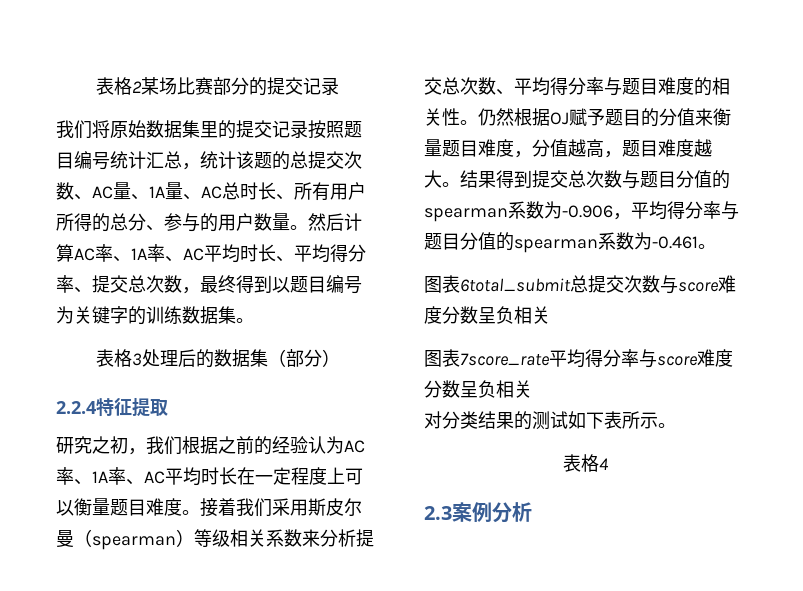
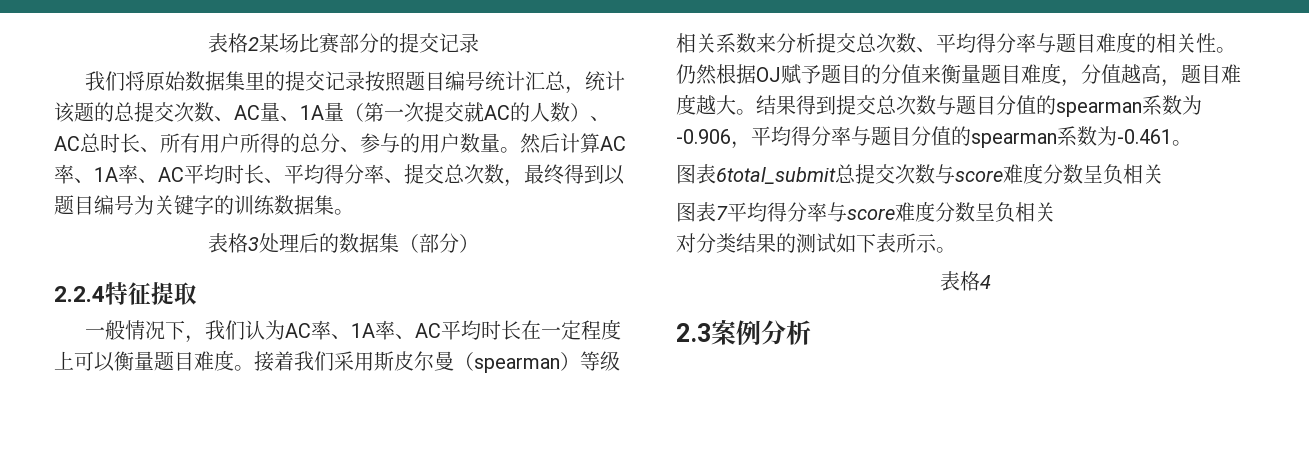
- 我们将原始数据集里的提交记录按照题目编号统计汇总，统计该题的总提交次数、AC量、1A量、AC总时长、所有用户所得的总分、参与的用户数量。
+ 我们将原始数据集里的提交记录按照题目编号统计汇总，统计该题的总提交次数、AC量、1A量（第一次提交就AC的人数）、AC总时长、所有用户所得的总分、参与的用户数量。
- 研究之初，我们根据之前的经验认为AC率、1A率、AC平均时长在一定程度上可以衡量题目难度。
+ 一般情况下，我们认为AC率、1A率、AC平均时长在一定程度上可以衡量题目难度。
- 图表7score_rate平均得分率与score难度分数呈负相关
+ 图表7平均得分率与score难度分数呈负相关

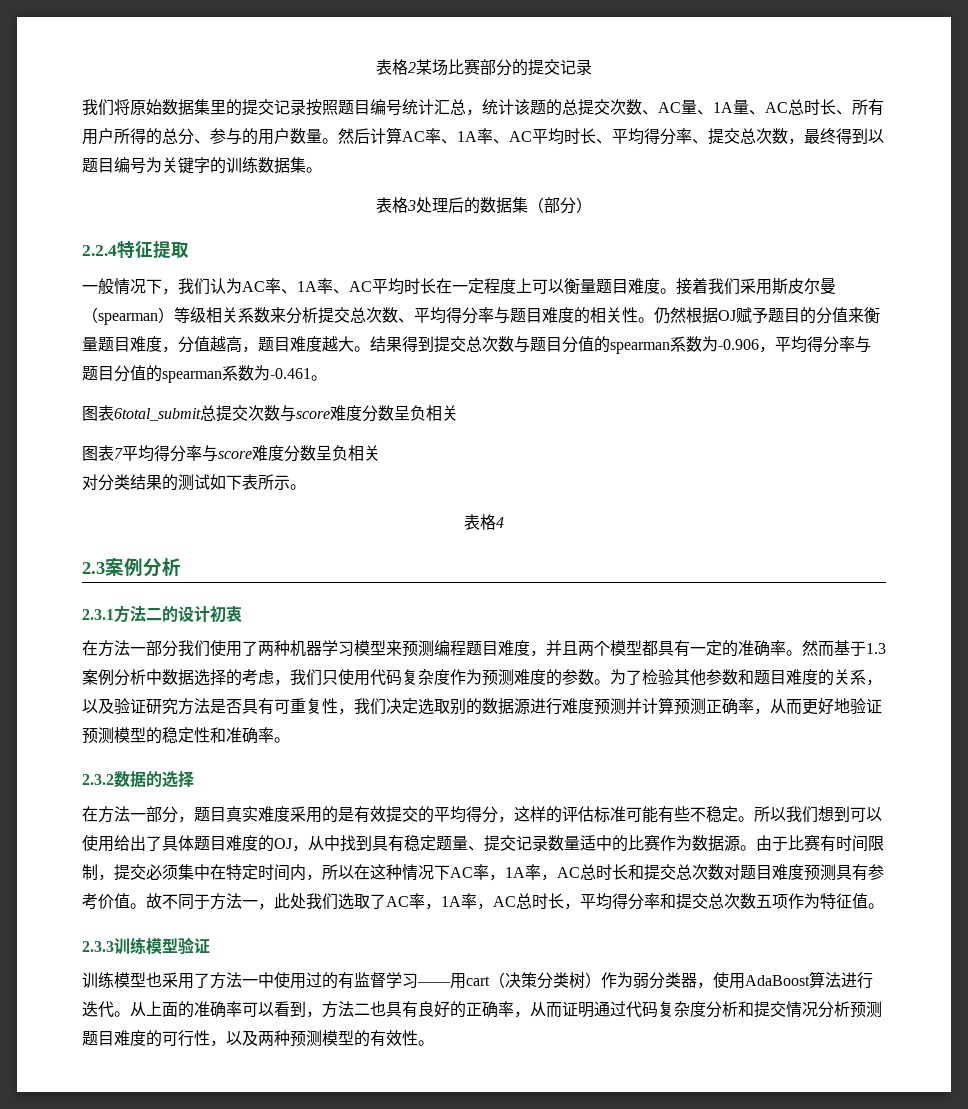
- 我们将原始数据集里的提交记录按照题目编号统计汇总，统计该题的总提交次数、AC量、1A量（第一次提交就AC的人数）、AC总时长、所有用户所得的总分、参与的用户数量。
+ 我们将原始数据集里的提交记录按照题目编号统计汇总，统计该题的总提交次数、AC量、1A量、AC总时长、所有用户所得的总分、参与的用户数量。
+ 2.3.1方法二的设计初衷
+ 在方法一部分我们使用了两种机器学习模型来预测编程题目难度，并且两个模型都具有一定的准确率。然而基于1.3案例分析中数据选择的考虑，我们只使用代码复杂度作为预测难度的参数。为了检验其他参数和题目难度的关系，以及验证研究方法是否具有可重复性，我们决定选取别的数据源进行难度预测并计算预测正确率，从而更好地验证预测模型的稳定性和准确率。
+ 2.3.2数据的选择
+ 在方法一部分，题目真实难度采用的是有效提交的平均得分，这样的评估标准可能有些不稳定。所以我们想到可以使用给出了具体题目难度的OJ，从中找到具有稳定题量、提交记录数量适中的比赛作为数据源。由于比赛有时间限制，提交必须集中在特定时间内，所以在这种情况下AC率，1A率，AC总时长和提交总次数对题目难度预测具有参考价值。故不同于方法一，此处我们选取了AC率，1A率，AC总时长，平均得分率和提交总次数五项作为特征值。
+ 2.3.3训练模型验证
+ 训练模型也采用了方法一中使用过的有监督学习——用cart（决策分类树）作为弱分类器，使用AdaBoost算法进行迭代。从上面的准确率可以看到，方法二也具有良好的正确率，从而证明通过代码复杂度分析和提交情况分析预测题目难度的可行性，以及两种预测模型的有效性。

